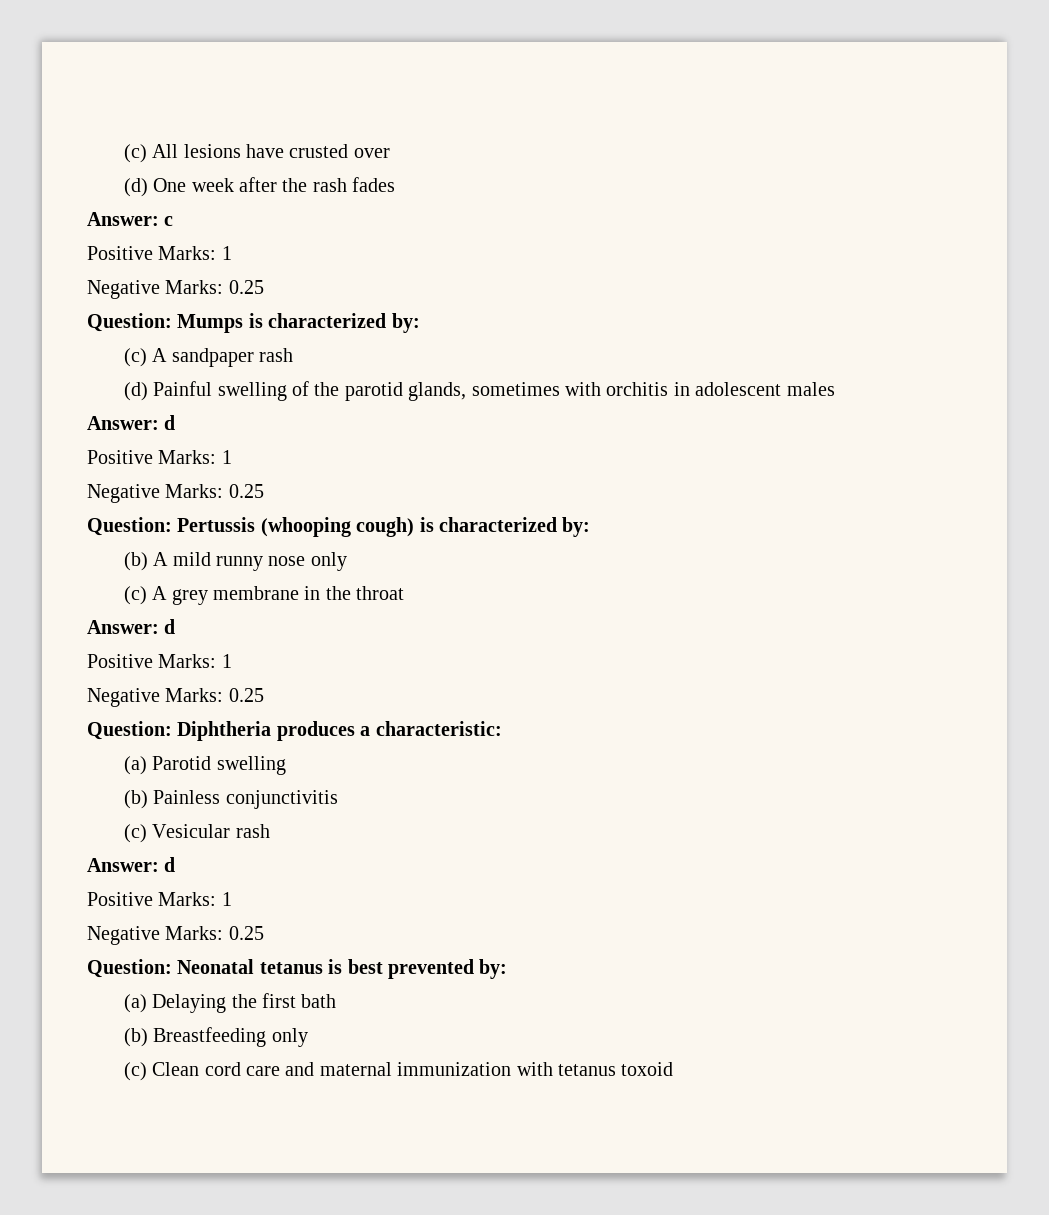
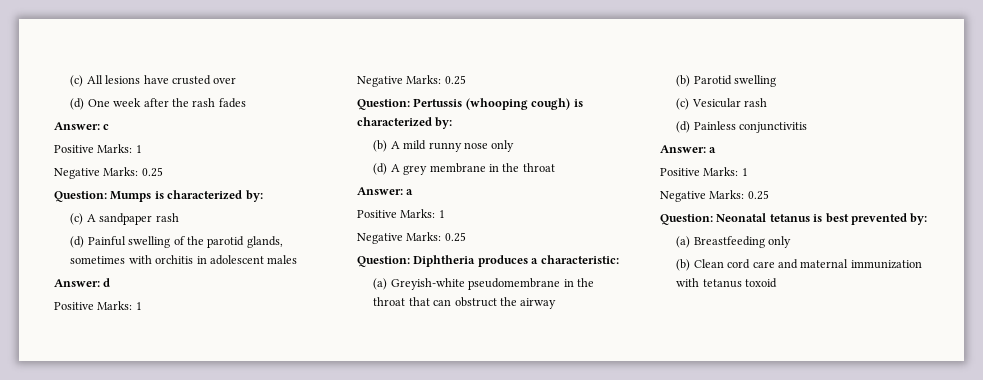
- (c) A grey membrane in the throat
- Answer: d
+ (d) A grey membrane in the throat
+ Answer: a
- (a) Parotid swelling
+ (a) Greyish-white pseudomembrane in the throat that can obstruct the airway
+ (b) Parotid swelling
- (b) Painless conjunctivitis
  (c) Vesicular rash
- Answer: d
+ (d) Painless conjunctivitis
+ Answer: a
- (a) Delaying the first bath
- (b) Breastfeeding only
+ (a) Breastfeeding only
- (c) Clean cord care and maternal immunization with tetanus toxoid
+ (b) Clean cord care and maternal immunization with tetanus toxoid

